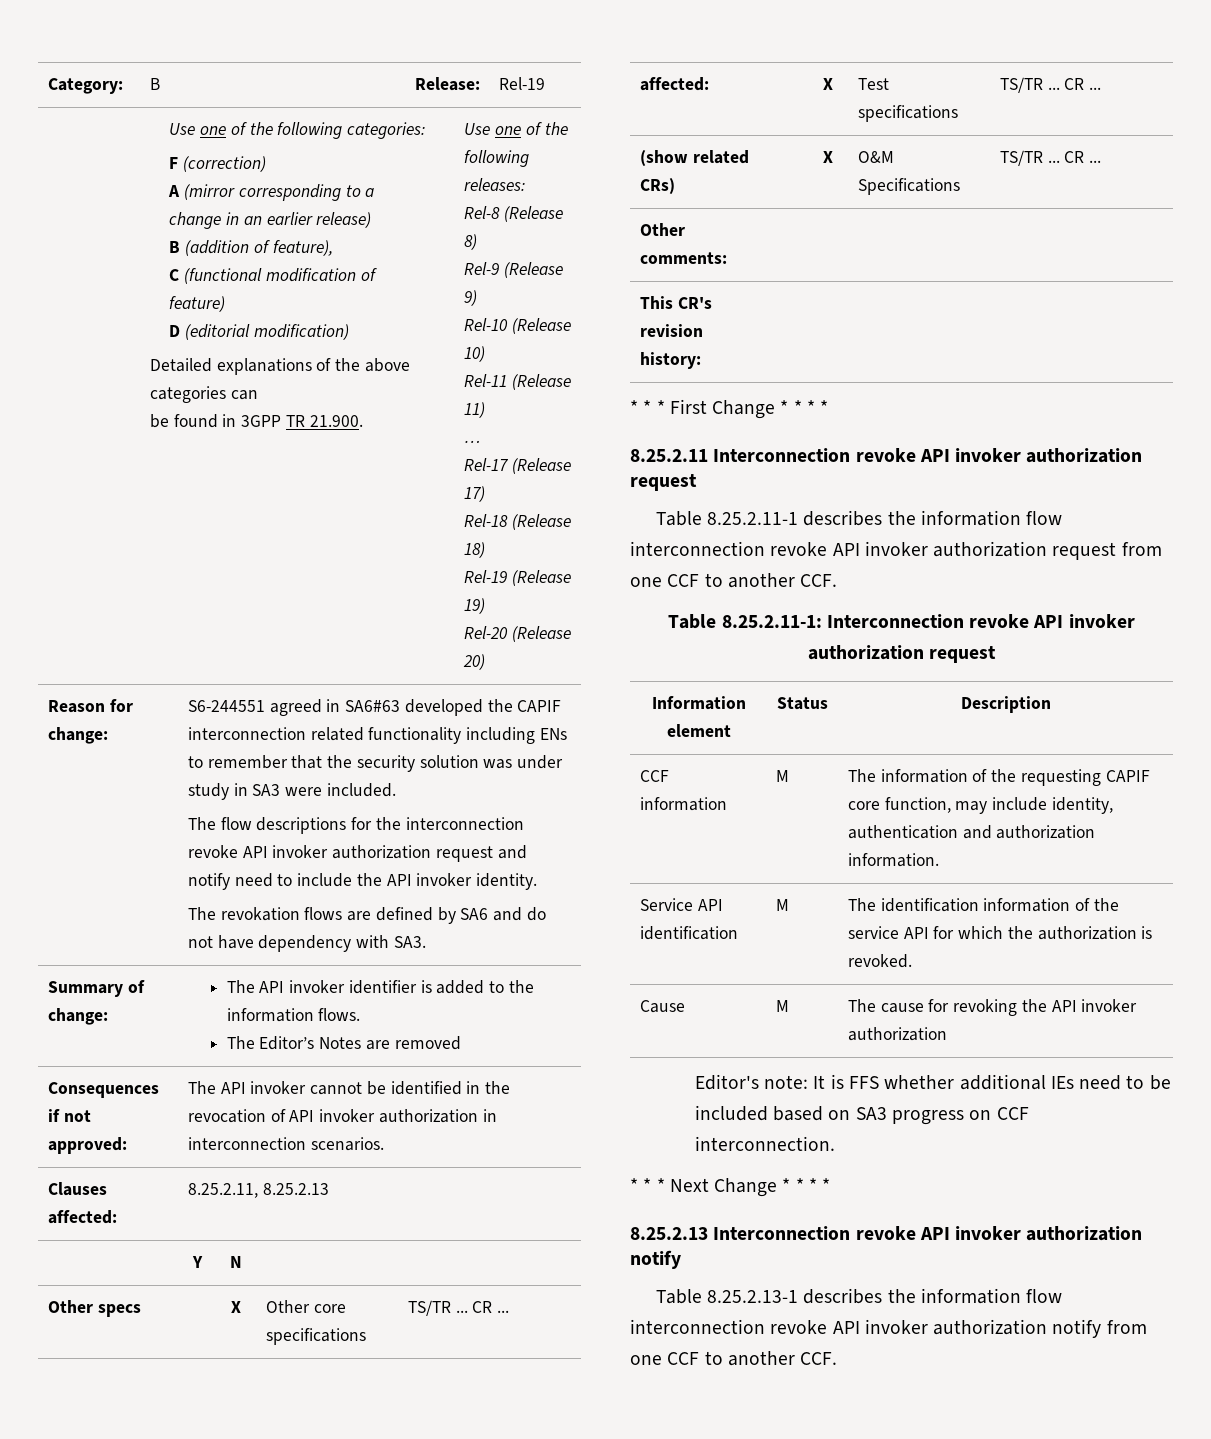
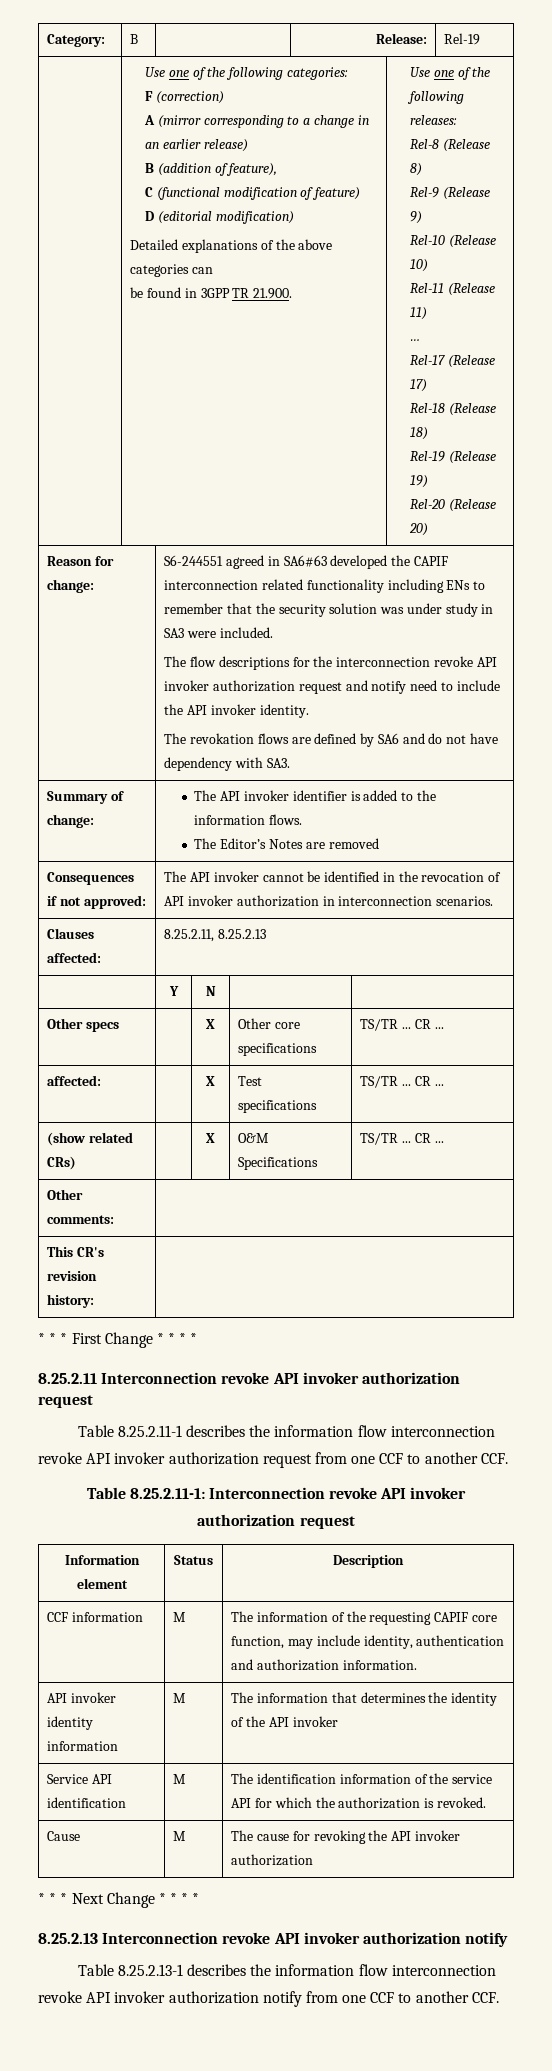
+ API invoker identity information | M | The information that determines the identity of the API invoker
- Editor's note: It is FFS whether additional IEs need to be included based on SA3 progress on CCF interconnection.

